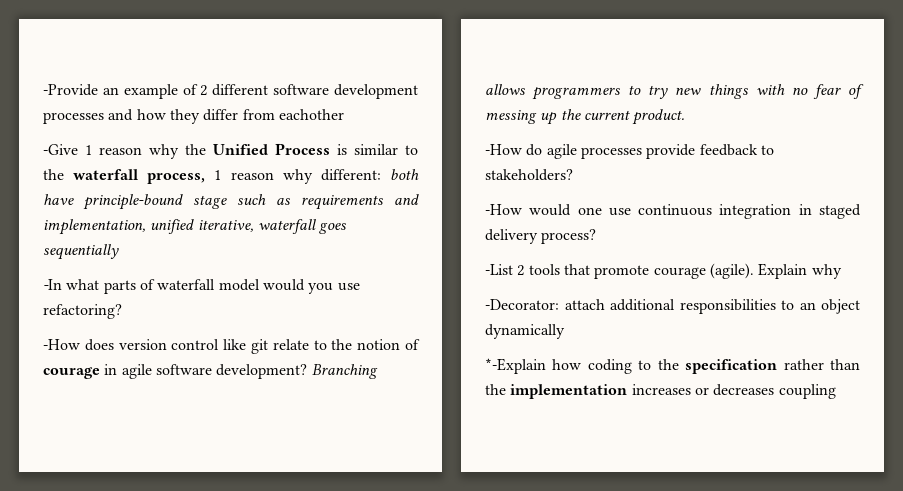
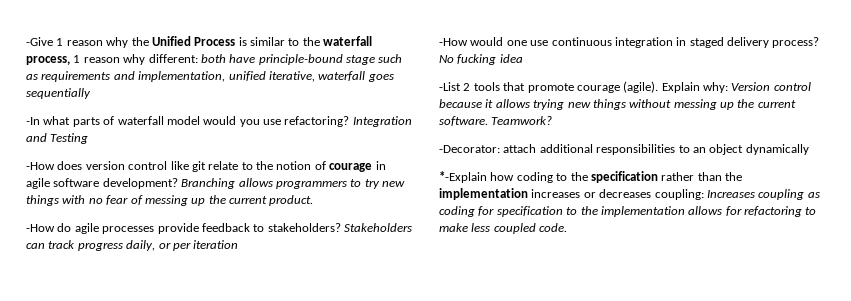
- -Provide an example of 2 different software development processes and how they differ from eachother
+ Integration and Testing
+ Stakeholders can track progress daily, or per iteration
+ No fucking idea
- Explain why
+ Explain why: Version control because it allows trying new things without messing up the current software. Teamwork?
- *-Explain how coding to the specification rather than the implementation increases or decreases coupling
+ *-Explain how coding to the specification rather than the implementation increases or decreases coupling: Increases coupling as coding for specification to the implementation allows for refactoring to make less coupled code.

